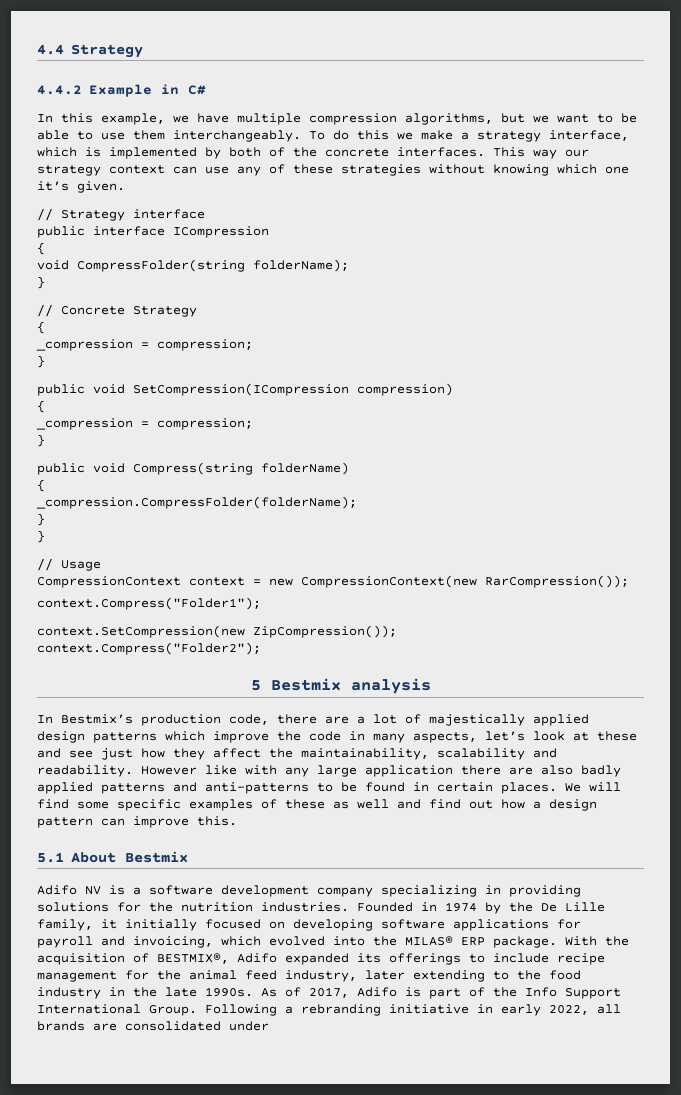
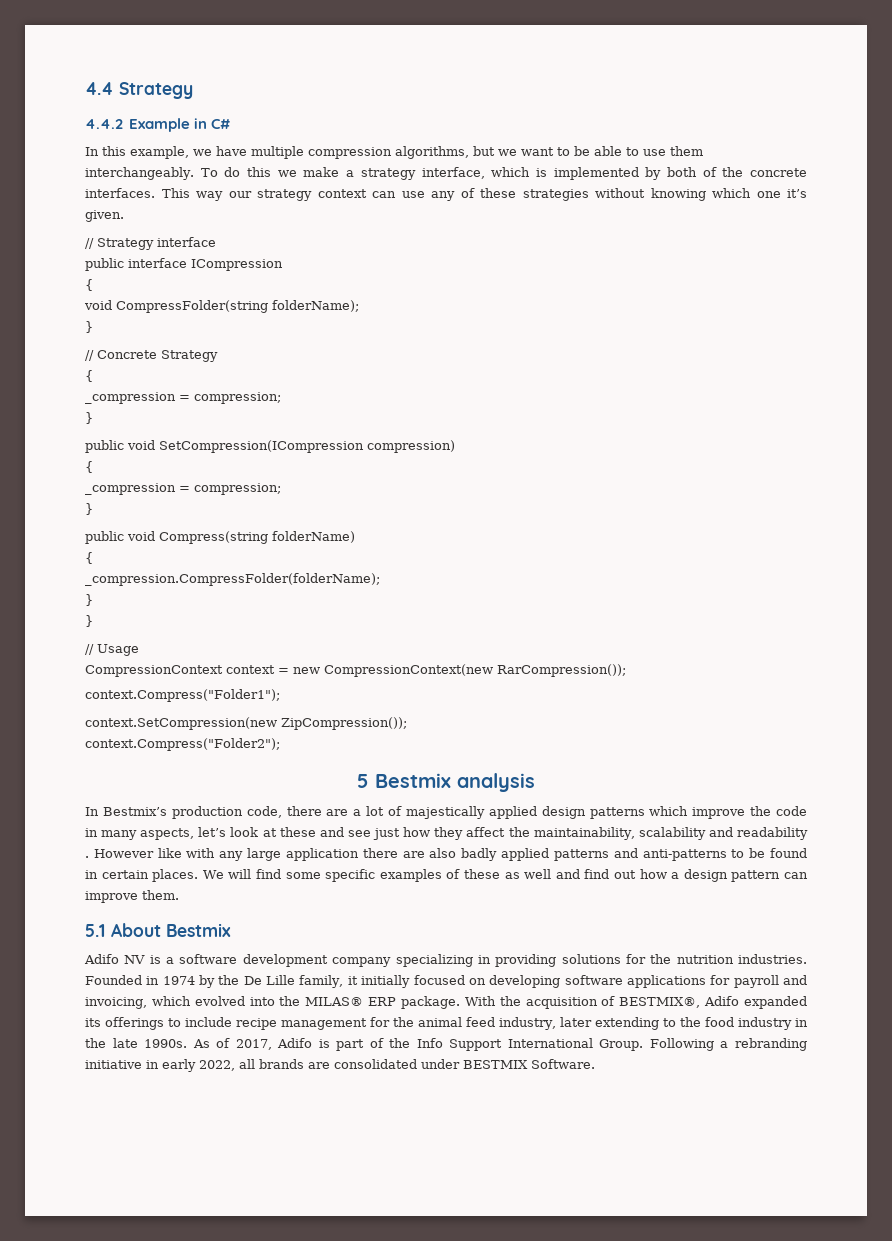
- In Bestmix’s production code, there are a lot of majestically applied design patterns which improve the code in many aspects, let’s look at these and see just how they affect the maintainability, scalability and readability.
+ In Bestmix’s production code, there are a lot of majestically applied design patterns which improve the code in many aspects, let’s look at these and see just how they affect the maintainability, scalability and readability .
- We will find some specific examples of these as well and find out how a design pattern can improve this.
+ We will find some specific examples of these as well and find out how a design pattern can improve them.
- Following a rebranding initiative in early 2022, all brands are consolidated under
+ Following a rebranding initiative in early 2022, all brands are consolidated under BESTMIX Software.

